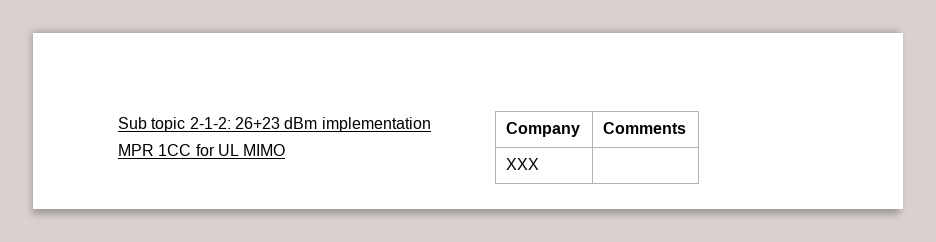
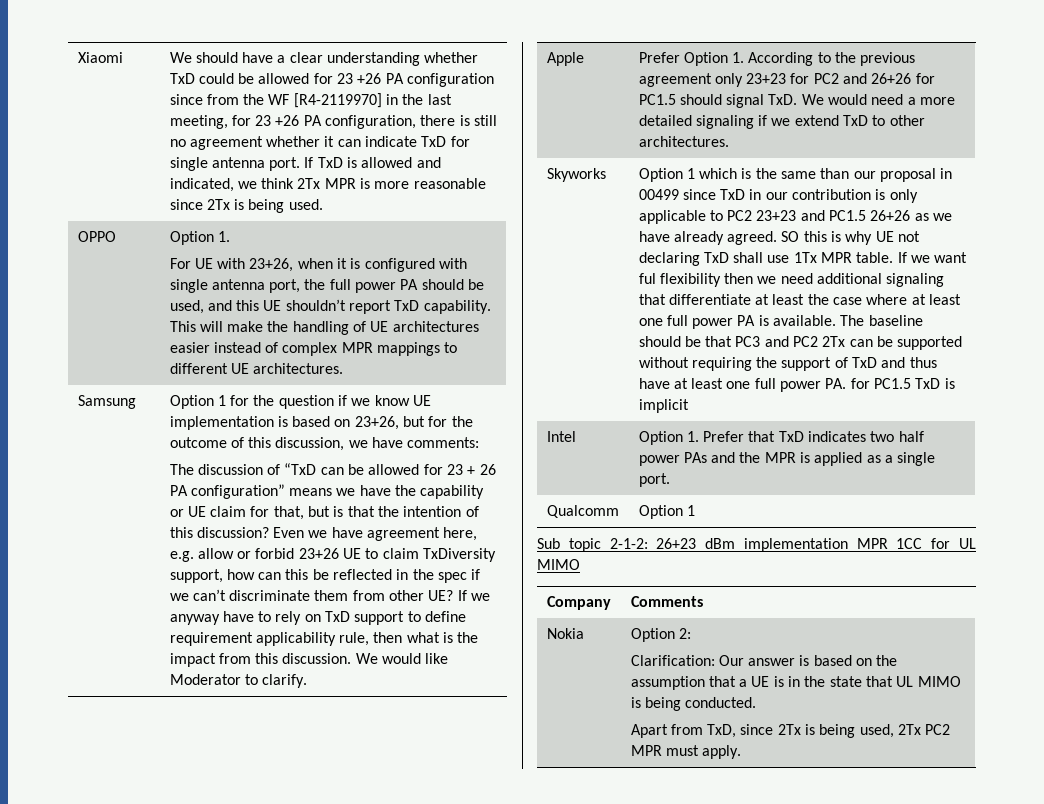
+ Xiaomi | We should have a clear understanding whether TxD could be allowed for 23 +26 PA configuration since from the WF [R4-2119970] in the last meeting, for 23 +26 PA configuration, there is still no agreement whether it can indicate TxD for single antenna port. If TxD is allowed and indicated, we think 2Tx MPR is more reasonable since 2Tx is being used.
+ OPPO | Option 1.
+ For UE with 23+26, when it is configured with single antenna port, the full power PA should be used, and this UE shouldn’t report TxD capability. This will make the handling of UE architectures easier instead of complex MPR mappings to different UE architectures.
+ Samsung | Option 1 for the question if we know UE implementation is based on 23+26, but for the outcome of this discussion, we have comments:
+ The discussion of “TxD can be allowed for 23 + 26 PA configuration” means we have the capability or UE claim for that, but is that the intention of this discussion? Even we have agreement here, e.g. allow or forbid 23+26 UE to claim TxDiversity support, how can this be reflected in the spec if we can’t discriminate them from other UE? If we anyway have to rely on TxD support to define requirement applicability rule, then what is the impact from this discussion. We would like Moderator to clarify.
+ Apple | Prefer Option 1. According to the previous agreement only 23+23 for PC2 and 26+26 for PC1.5 should signal TxD. We would need a more detailed signaling if we extend TxD to other architectures.
+ Skyworks | Option 1 which is the same than our proposal in 00499 since TxD in our contribution is only applicable to PC2 23+23 and PC1.5 26+26 as we have already agreed. SO this is why UE not declaring TxD shall use 1Tx MPR table. If we want ful flexibility then we need additional signaling that differentiate at least the case where at least one full power PA is available. The baseline should be that PC3 and PC2 2Tx can be supported without requiring the support of TxD and thus have at least one full power PA. for PC1.5 TxD is implicit
+ Intel | Option 1. Prefer that TxD indicates two half power PAs and the MPR is applied as a single port.
+ Qualcomm | Option 1
- XXX |
+ Nokia | Option 2:
+ Clarification: Our answer is based on the assumption that a UE is in the state that UL MIMO is being conducted.
+ Apart from TxD, since 2Tx is being used, 2Tx PC2 MPR must apply.

